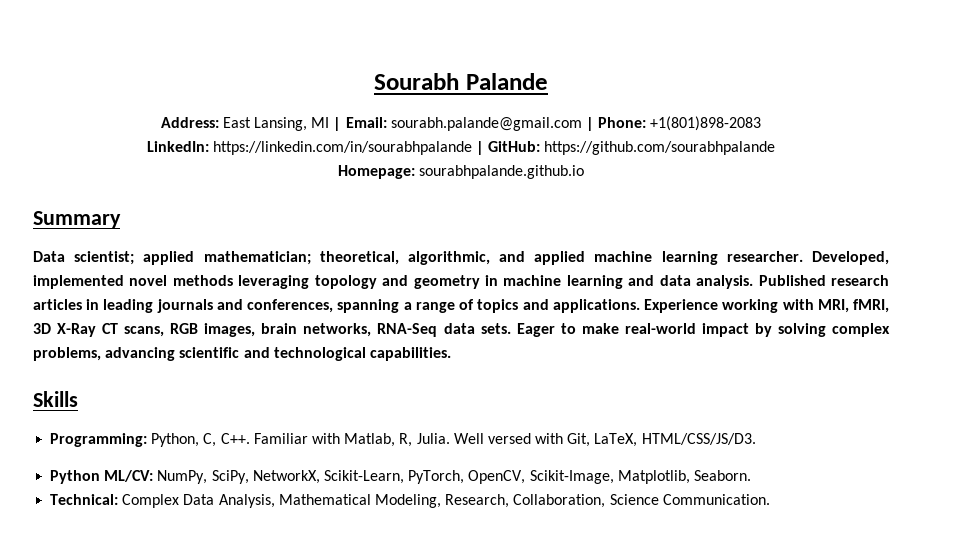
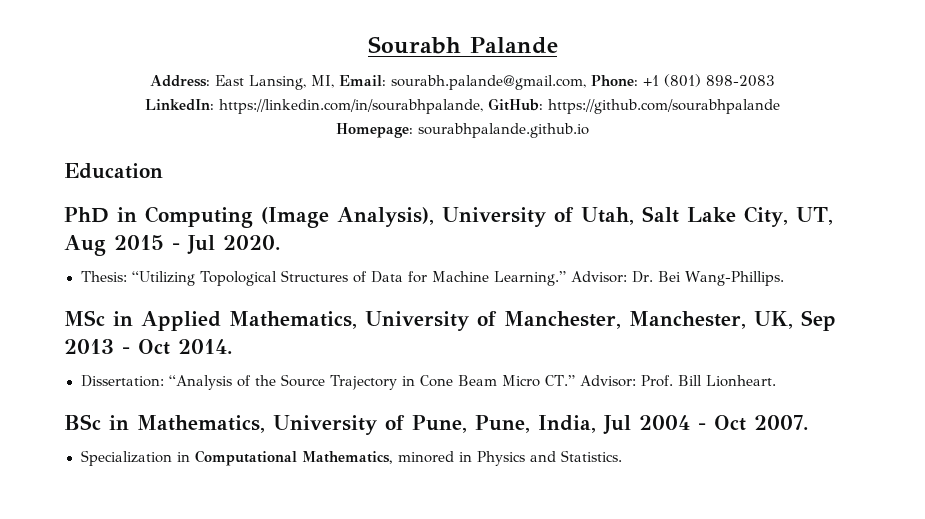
- Address: East Lansing, MI | Email: sourabh.palande@gmail.com | Phone: +1(801)898-2083
+ Address: East Lansing, MI, Email: sourabh.palande@gmail.com, Phone: +1 (801) 898-2083
- LinkedIn: https://linkedin.com/in/sourabhpalande | GitHub: https://github.com/sourabhpalande
+ LinkedIn: https://linkedin.com/in/sourabhpalande, GitHub: https://github.com/sourabhpalande
- Summary
- Data scientist; applied mathematician; theoretical, algorithmic, and applied machine learning researcher. Developed, implemented novel methods leveraging topology and geometry in machine learning and data analysis. Published research articles in leading journals and conferences, spanning a range of topics and applications. Experience working with MRI, fMRI, 3D X-Ray CT scans, RGB images, brain networks, RNA-Seq data sets. Eager to make real-world impact by solving complex problems, advancing scientific and technological capabilities.
- Skills
- Programming: Python, C, C++. Familiar with Matlab, R, Julia. Well versed with Git, LaTeX, HTML/CSS/JS/D3.
- Python ML/CV: NumPy, SciPy, NetworkX, Scikit-Learn, PyTorch, OpenCV, Scikit-Image, Matplotlib, Seaborn.
- Technical: Complex Data Analysis, Mathematical Modeling, Research, Collaboration, Science Communication.
+ Education
+ PhD in Computing (Image Analysis), University of Utah, Salt Lake City, UT, Aug 2015 - Jul 2020.
+ Thesis: “Utilizing Topological Structures of Data for Machine Learning.” Advisor: Dr. Bei Wang-Phillips.
+ MSc in Applied Mathematics, University of Manchester, Manchester, UK, Sep 2013 - Oct 2014.
+ Dissertation: “Analysis of the Source Trajectory in Cone Beam Micro CT.” Advisor: Prof. Bill Lionheart.
+ BSc in Mathematics, University of Pune, Pune, India, Jul 2004 - Oct 2007.
+ Specialization in Computational Mathematics, minored in Physics and Statistics.

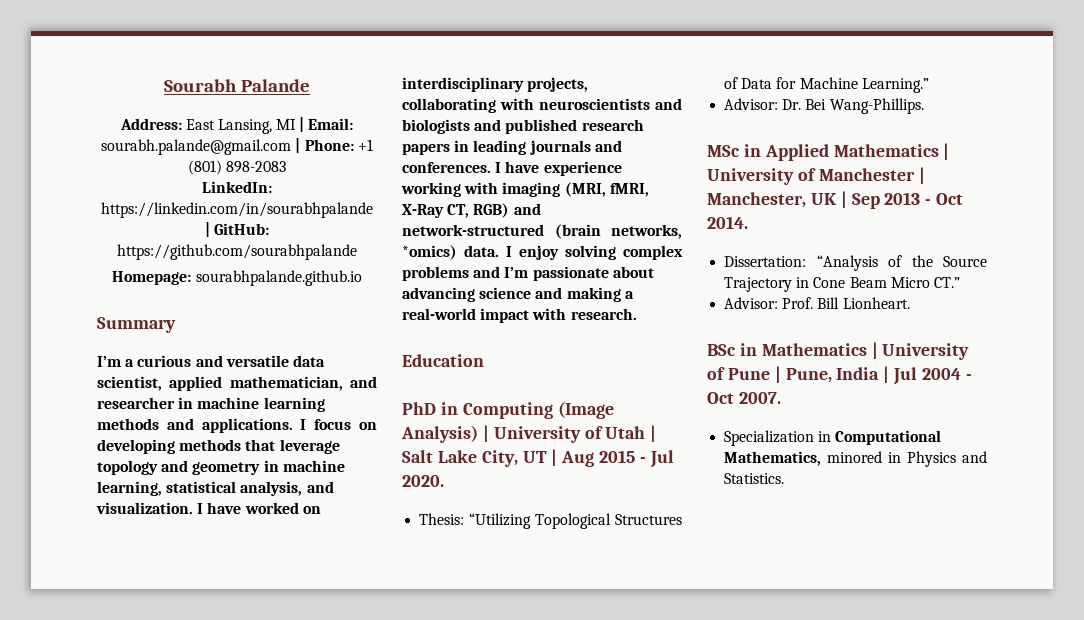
- Address: East Lansing, MI, Email: sourabh.palande@gmail.com, Phone: +1 (801) 898-2083
+ Address: East Lansing, MI | Email: sourabh.palande@gmail.com | Phone: +1 (801) 898-2083
- LinkedIn: https://linkedin.com/in/sourabhpalande, GitHub: https://github.com/sourabhpalande
+ LinkedIn: https://linkedin.com/in/sourabhpalande | GitHub: https://github.com/sourabhpalande
+ Summary
+ I’m a curious and versatile data scientist, applied mathematician, and researcher in machine learning methods and applications. I focus on developing methods that leverage topology and geometry in machine learning, statistical analysis, and visualization. I have worked on interdisciplinary projects, collaborating with neuroscientists and biologists and published research papers in leading journals and conferences. I have experience working with imaging (MRI, fMRI, X-Ray CT, RGB) and network-structured (brain networks, *omics) data. I enjoy solving complex problems and I’m passionate about advancing science and making a real-world impact with research.
- PhD in Computing (Image Analysis), University of Utah, Salt Lake City, UT, Aug 2015 - Jul 2020.
+ PhD in Computing (Image Analysis) | University of Utah | Salt Lake City, UT | Aug 2015 - Jul 2020.
- Thesis: “Utilizing Topological Structures of Data for Machine Learning.” Advisor: Dr. Bei Wang-Phillips.
+ Thesis: “Utilizing Topological Structures of Data for Machine Learning.”
+ Advisor: Dr. Bei Wang-Phillips.
- MSc in Applied Mathematics, University of Manchester, Manchester, UK, Sep 2013 - Oct 2014.
+ MSc in Applied Mathematics | University of Manchester | Manchester, UK | Sep 2013 - Oct 2014.
- Dissertation: “Analysis of the Source Trajectory in Cone Beam Micro CT.” Advisor: Prof. Bill Lionheart.
+ Dissertation: “Analysis of the Source Trajectory in Cone Beam Micro CT.”
+ Advisor: Prof. Bill Lionheart.
- BSc in Mathematics, University of Pune, Pune, India, Jul 2004 - Oct 2007.
+ BSc in Mathematics | University of Pune | Pune, India | Jul 2004 - Oct 2007.

